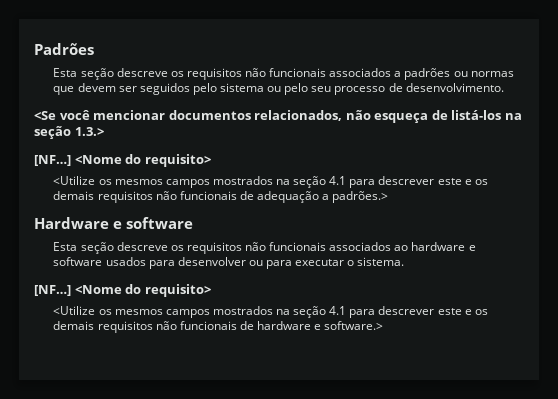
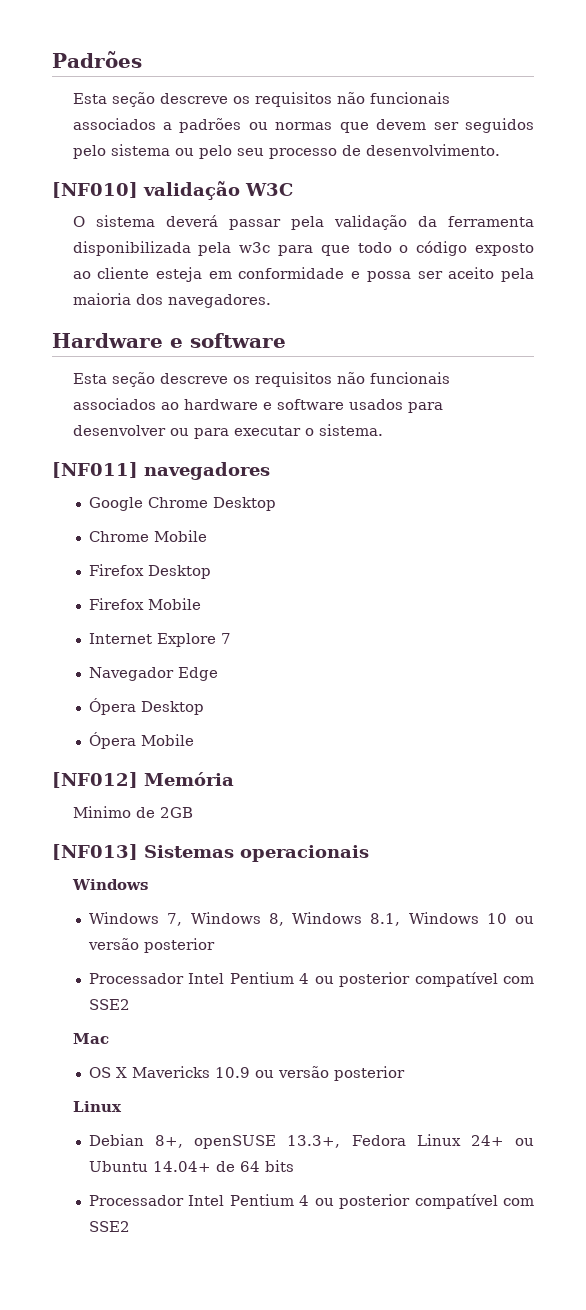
- <Se você mencionar documentos relacionados, não esqueça de listá-los na seção 1.3.>
- [NF…] <Nome do requisito>
- <Utilize os mesmos campos mostrados na seção 4.1 para descrever este e os demais requisitos não funcionais de adequação a padrões.>
+ [NF010] validação W3C
+ O sistema deverá passar pela validação da ferramenta disponibilizada pela w3c para que todo o código exposto ao cliente esteja em conformidade e possa ser aceito pela maioria dos navegadores.
  Esta seção descreve os requisitos não funcionais associados ao hardware e software usados para desenvolver ou para executar o sistema.
- [NF…] <Nome do requisito>
- <Utilize os mesmos campos mostrados na seção 4.1 para descrever este e os demais requisitos não funcionais de hardware e software.>
+ [NF011] navegadores
+ Google Chrome Desktop
+ Chrome Mobile
+ Firefox Desktop
+ Firefox Mobile
+ Internet Explore 7
+ Navegador Edge
+ Ópera Desktop
+ Ópera Mobile
+ [NF012] Memória
+ Minimo de 2GB
+ [NF013] Sistemas operacionais
+ Windows
+ Windows 7, Windows 8, Windows 8.1, Windows 10 ou versão posterior
+ Processador Intel Pentium 4 ou posterior compatível com SSE2
+ Mac
+ OS X Mavericks 10.9 ou versão posterior
+ Linux
+ Debian 8+, openSUSE 13.3+, Fedora Linux 24+ ou Ubuntu 14.04+ de 64 bits
+ Processador Intel Pentium 4 ou posterior compatível com SSE2

